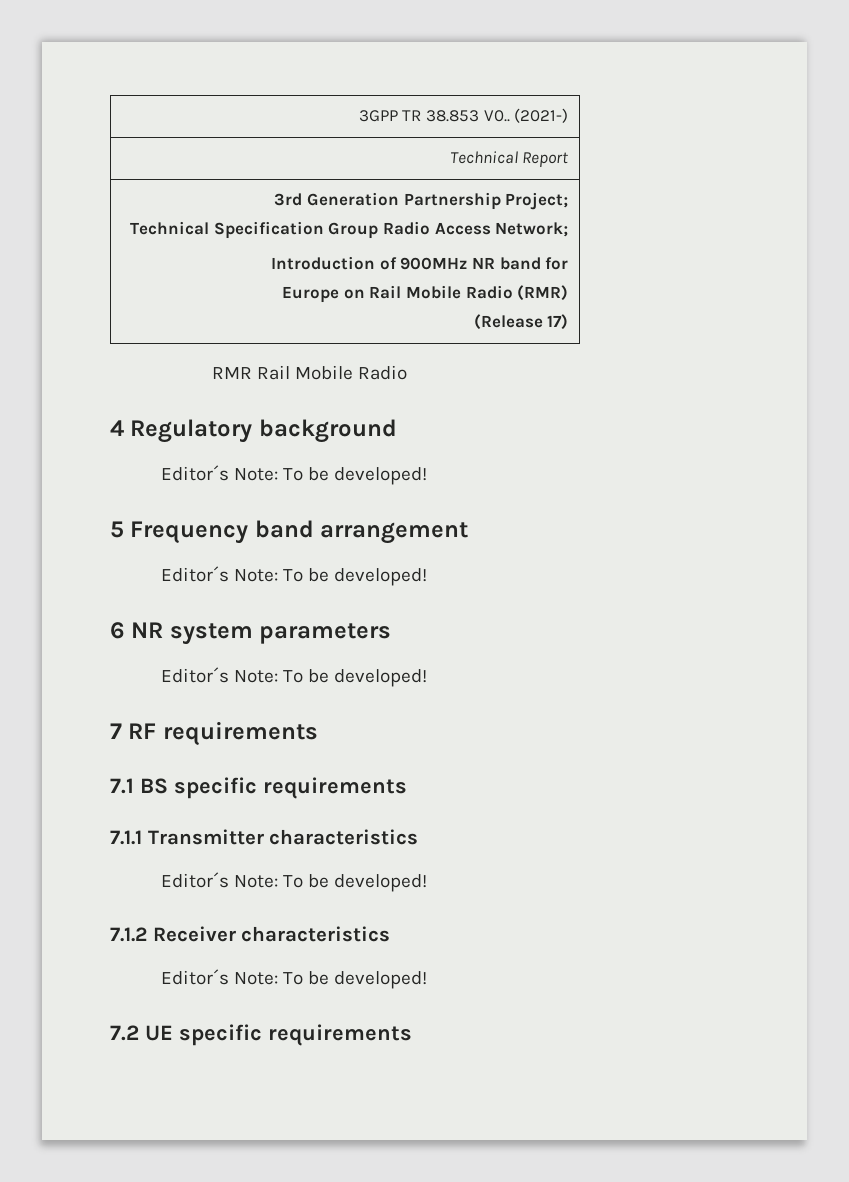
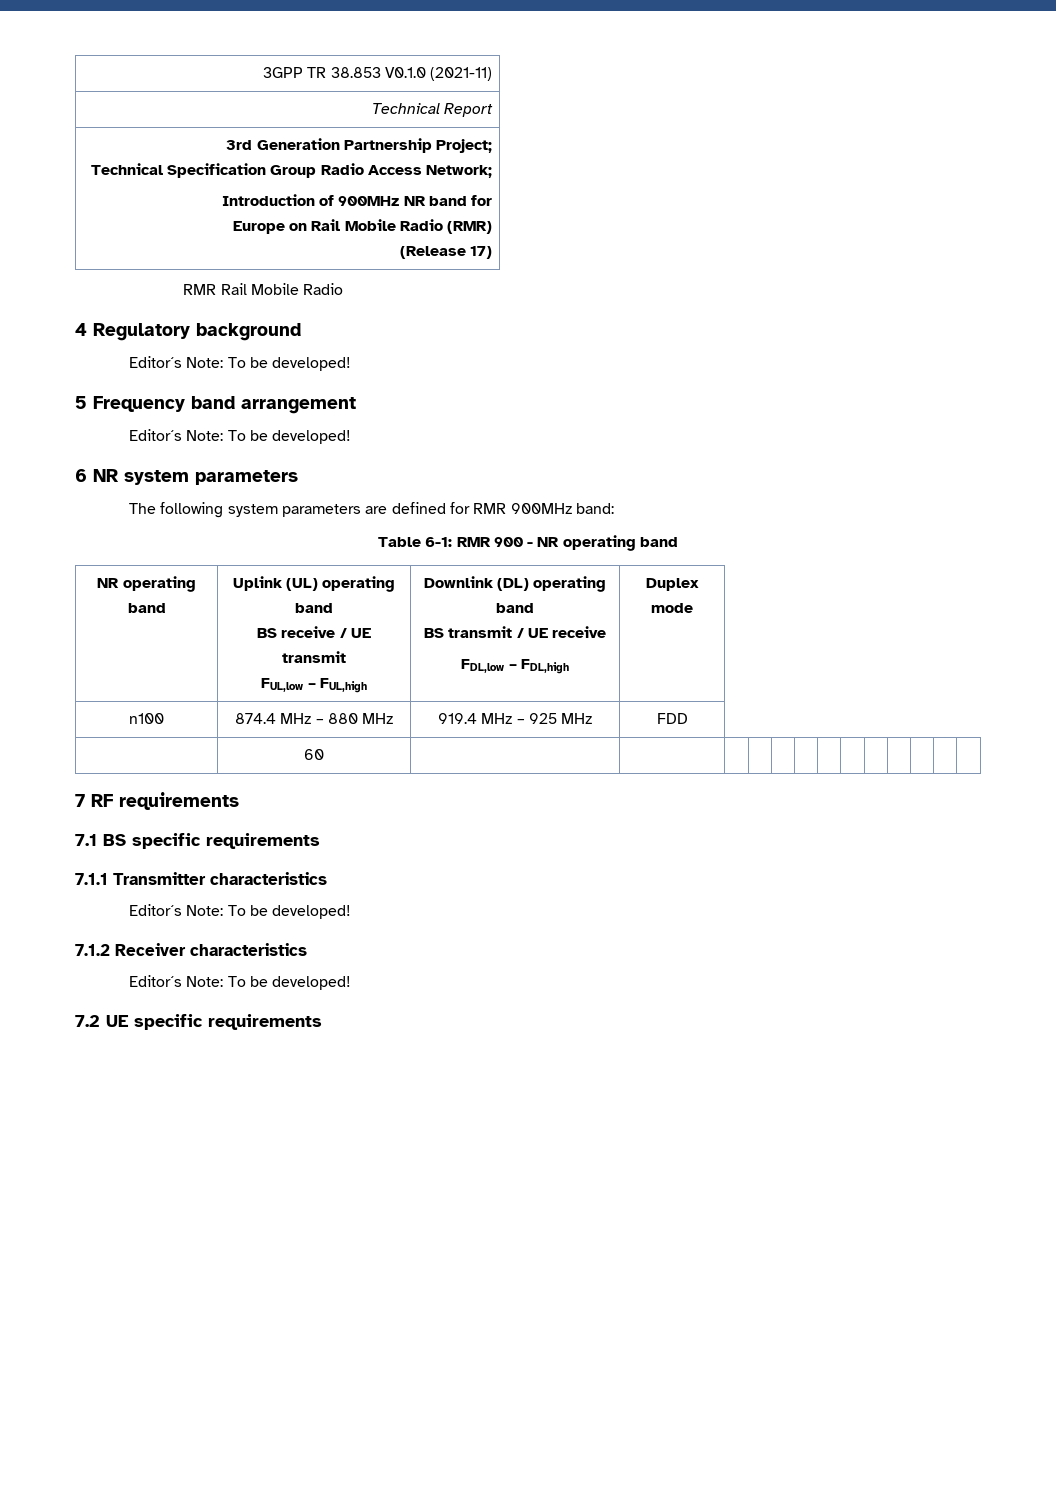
- 3GPP TR 38.853 V0.. (2021-)
+ 3GPP TR 38.853 V0.1.0 (2021-11)
  6 NR system parameters
- Editor´s Note: To be developed!
+ The following system parameters are defined for RMR 900MHz band:
+ Table 6-1: RMR 900 - NR operating band
+ NR operating band | Uplink (UL) operating band
+ BS receive / UE transmit
+ FUL,low – FUL,high | Downlink (DL) operating band
+ BS transmit / UE receive
+ FDL,low – FDL,high | Duplex mode
+ n100 | 874.4 MHz – 880 MHz | 919.4 MHz – 925 MHz | FDD
+ | 60 | | | | | | | | | | | | |

